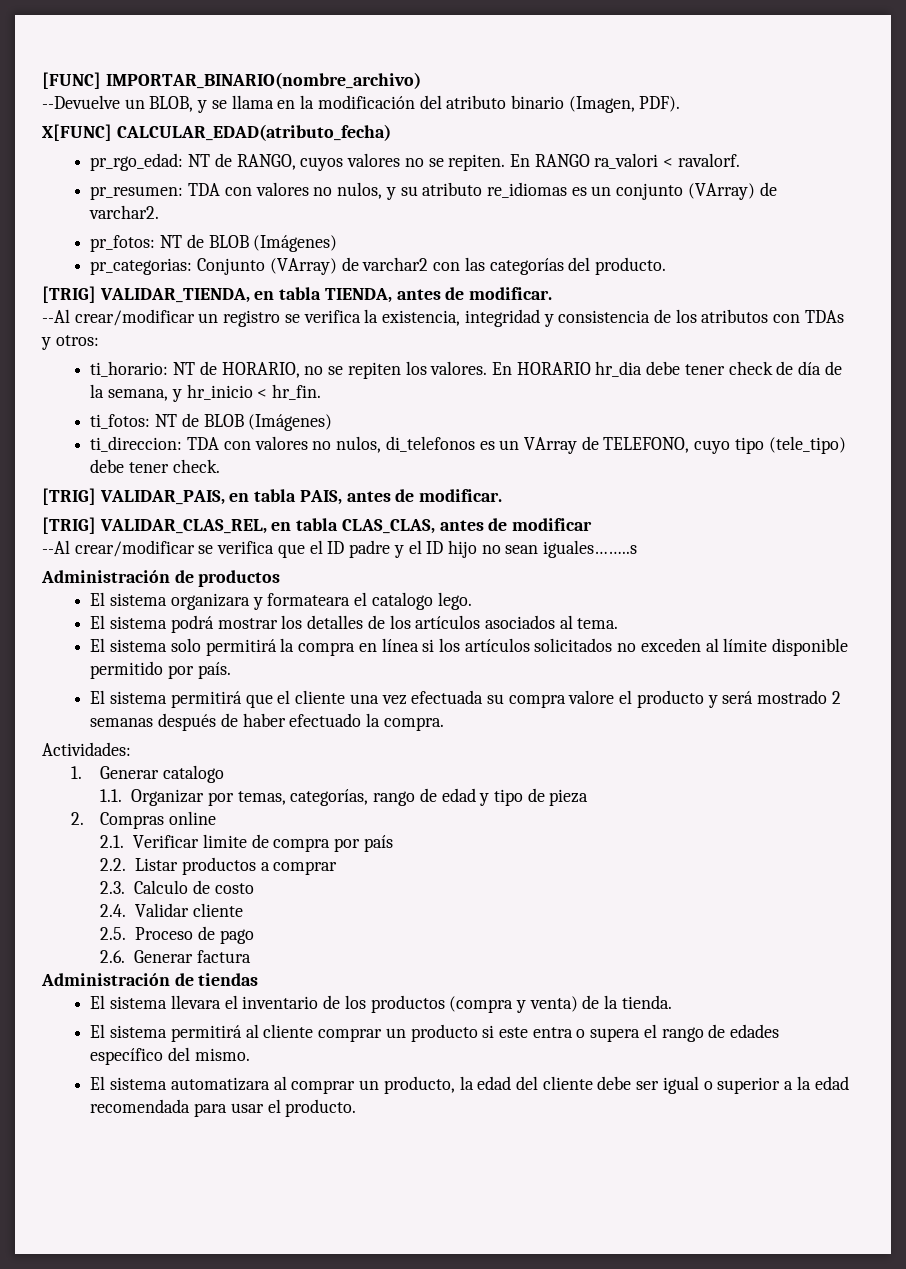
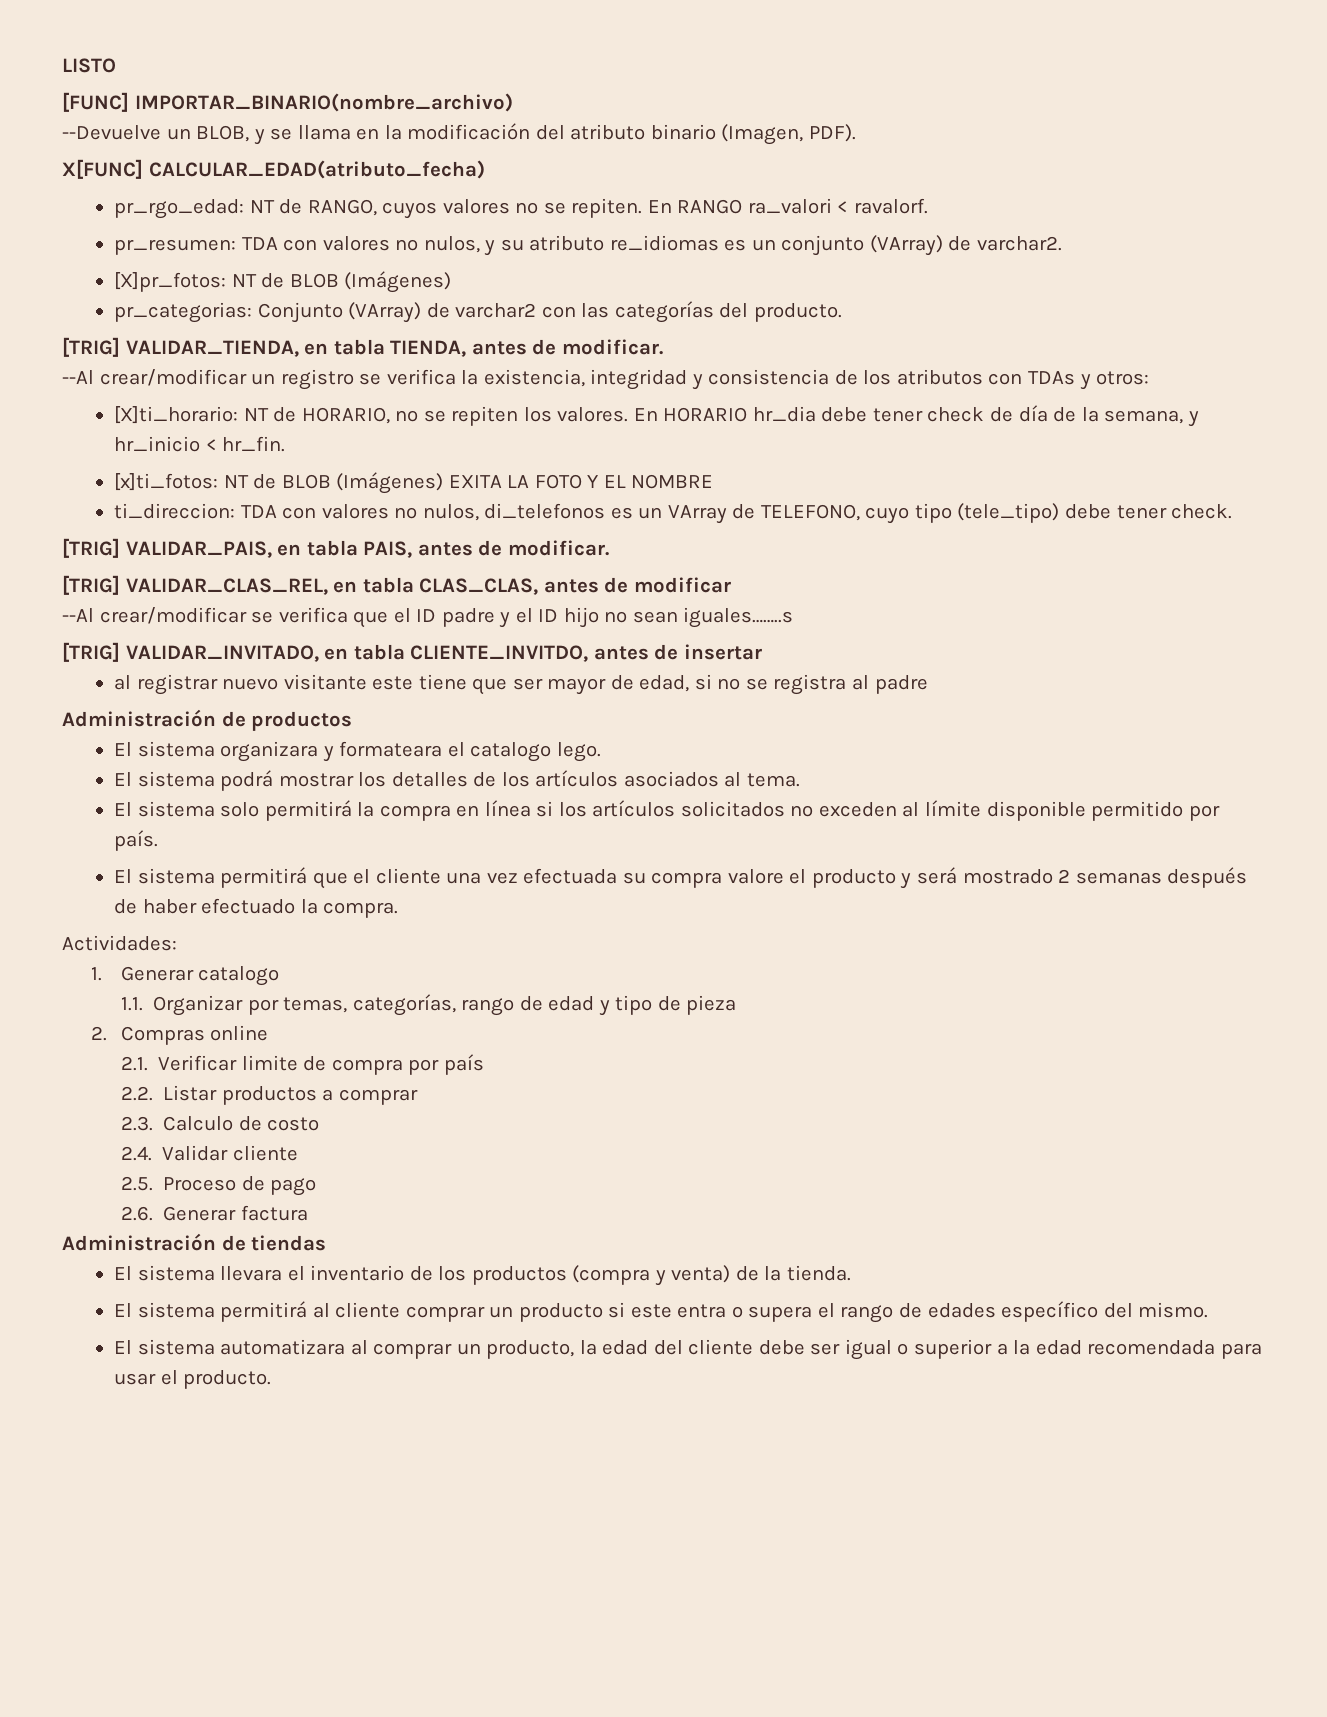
+ LISTO
- pr_fotos: NT de BLOB (Imágenes)
+ [X]pr_fotos: NT de BLOB (Imágenes)
- ti_horario: NT de HORARIO, no se repiten los valores.
+ [X]ti_horario: NT de HORARIO, no se repiten los valores.
- ti_fotos: NT de BLOB (Imágenes)
+ [x]ti_fotos: NT de BLOB (Imágenes) EXITA LA FOTO Y EL NOMBRE
+ [TRIG] VALIDAR_INVITADO, en tabla CLIENTE_INVITDO, antes de insertar
+ al registrar nuevo visitante este tiene que ser mayor de edad, si no se registra al padre

